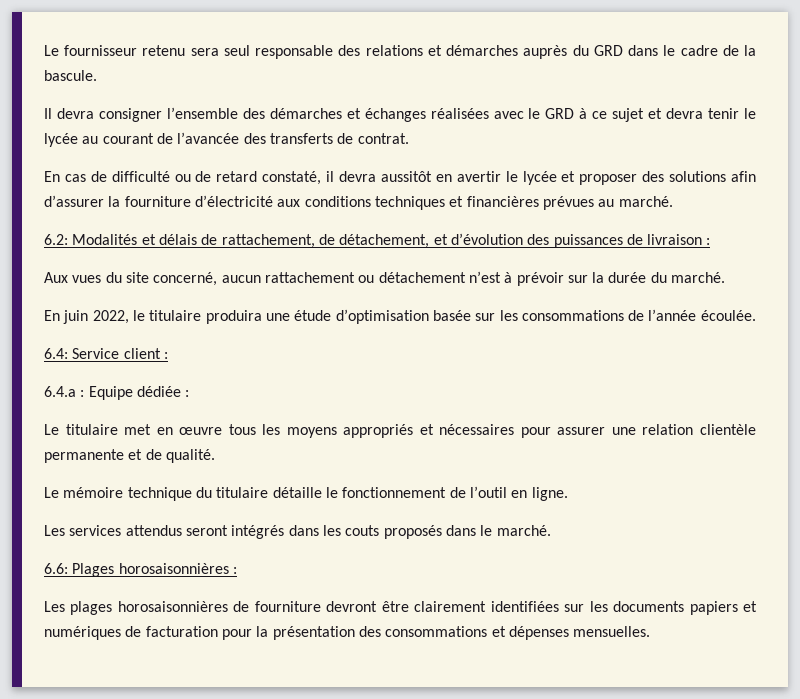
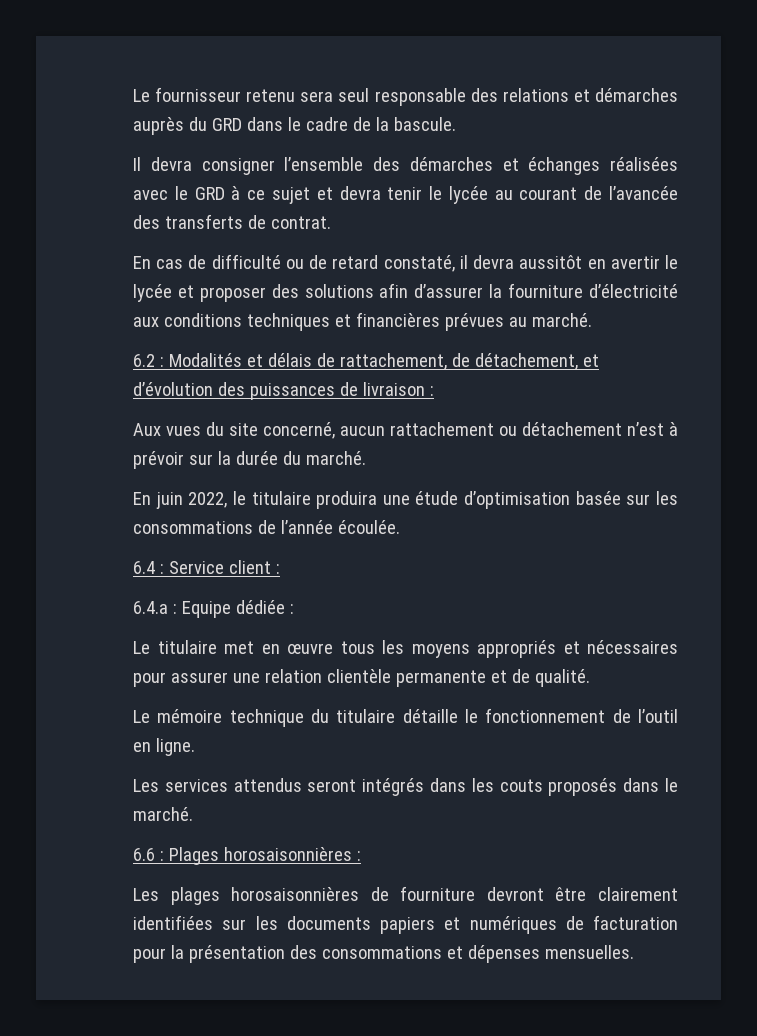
- 6.2: Modalités et délais de rattachement, de détachement, et d’évolution des puissances de livraison :
+ 6.2 : Modalités et délais de rattachement, de détachement, et d’évolution des puissances de livraison :
- 6.4: Service client :
+ 6.4 : Service client :
- 6.6: Plages horosaisonnières :
+ 6.6 : Plages horosaisonnières :

